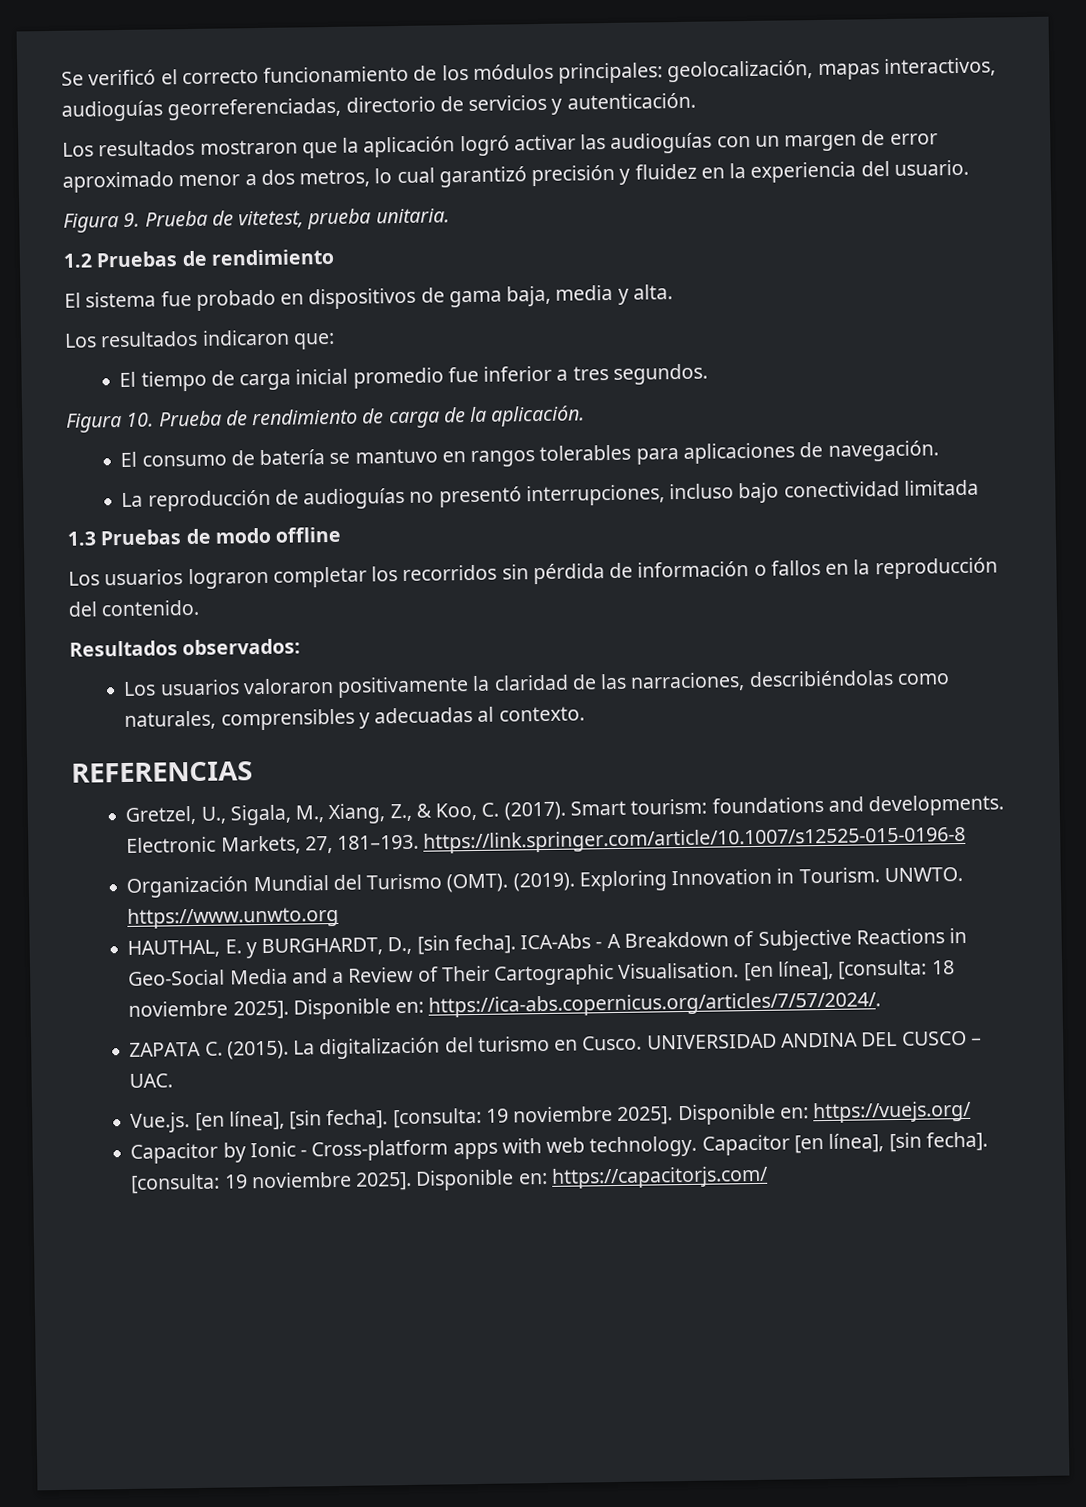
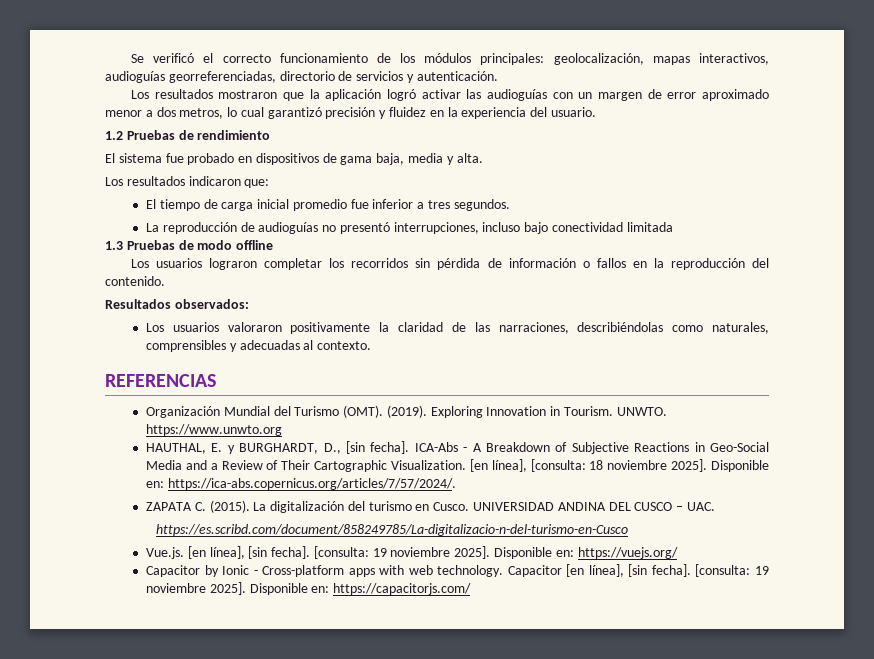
- Figura 9. Prueba de vitetest, prueba unitaria.
- Figura 10. Prueba de rendimiento de carga de la aplicación.
- El consumo de batería se mantuvo en rangos tolerables para aplicaciones de navegación.
- Gretzel, U., Sigala, M., Xiang, Z., & Koo, C. (2017). Smart tourism: foundations and developments. Electronic Markets, 27, 181–193. https://link.springer.com/article/10.1007/s12525-015-0196-8
- ICA-Abs - A Breakdown of Subjective Reactions in Geo-Social Media and a Review of Their Cartographic Visualisation.
+ ICA-Abs - A Breakdown of Subjective Reactions in Geo-Social Media and a Review of Their Cartographic Visualization.
+ https://es.scribd.com/document/858249785/La-digitalizacio-n-del-turismo-en-Cusco

